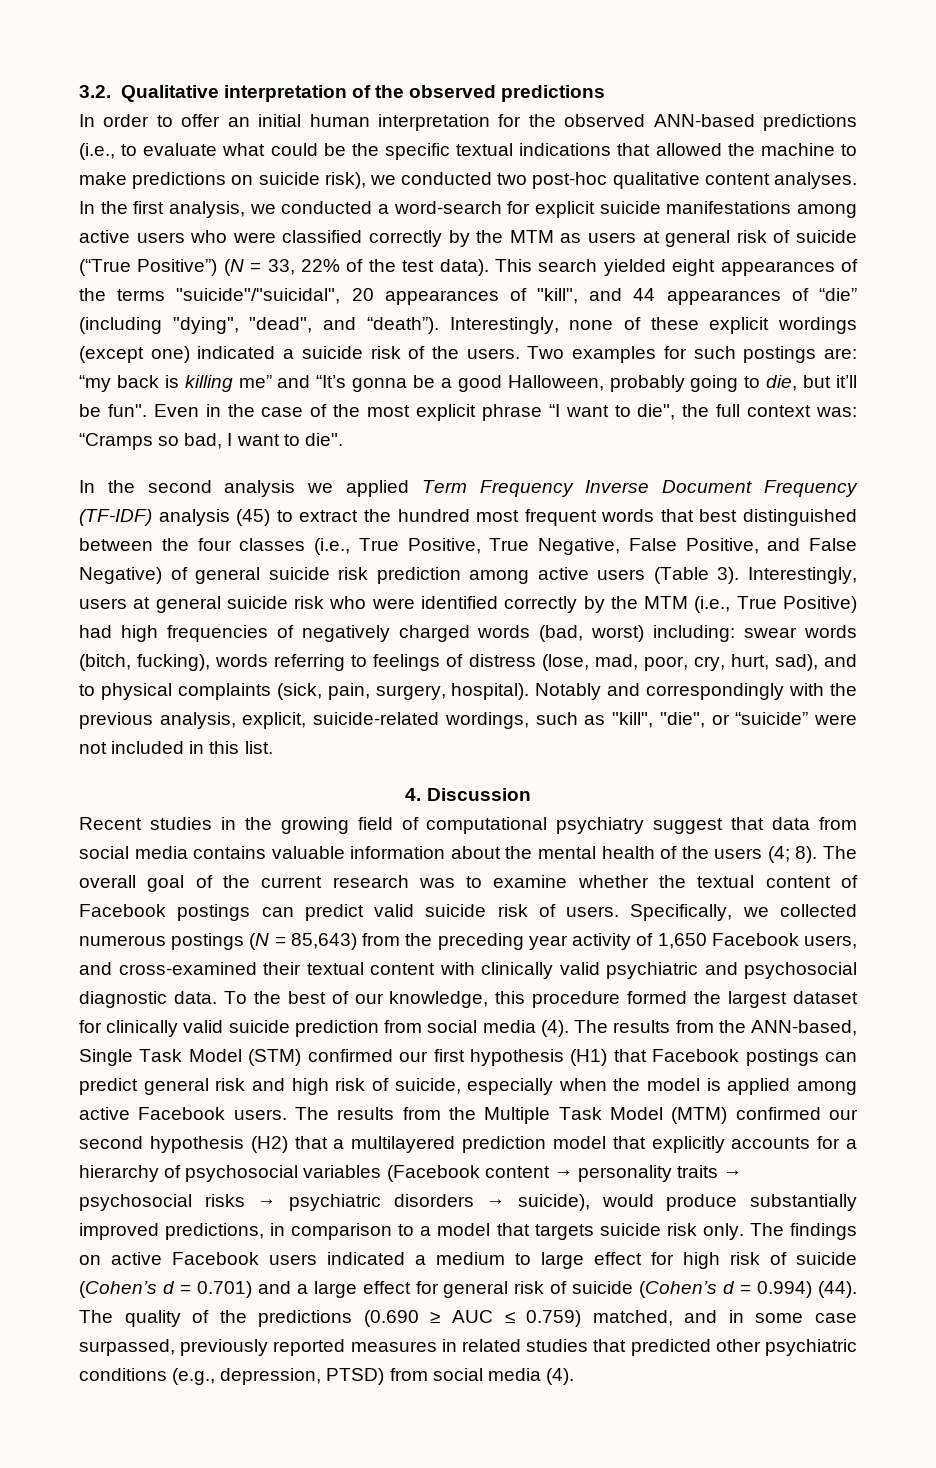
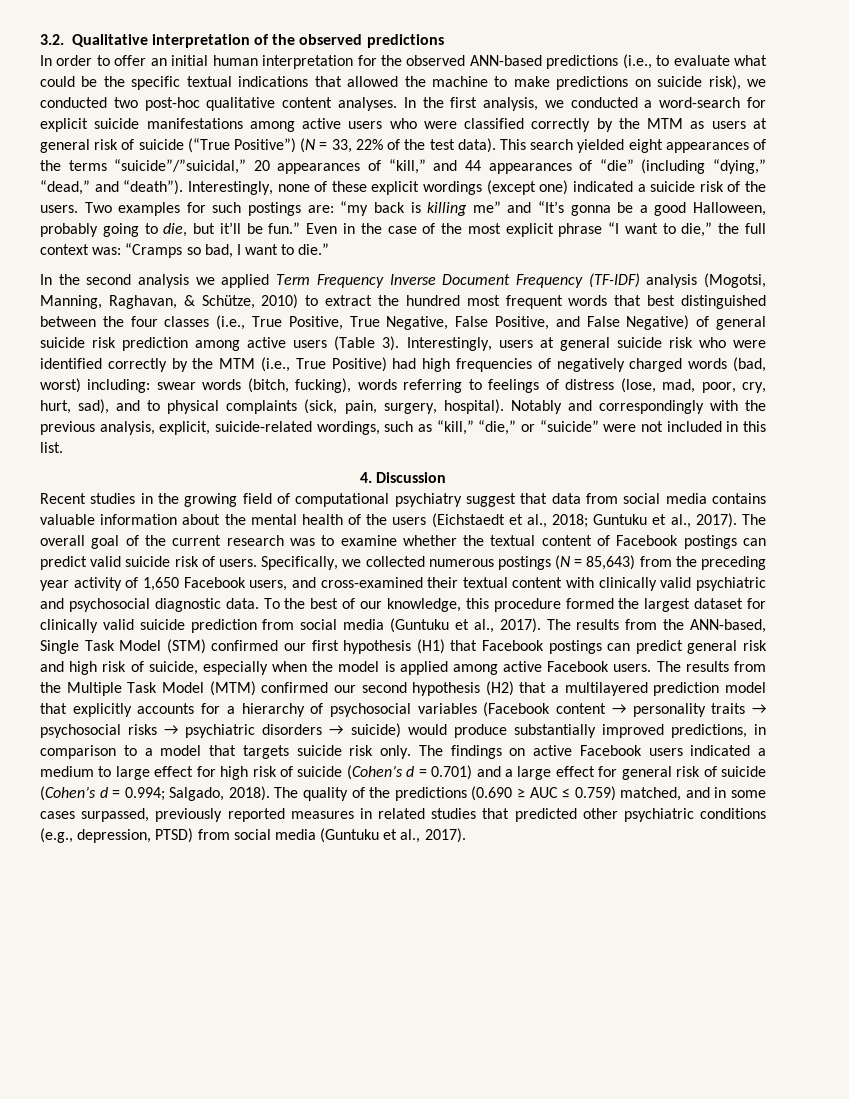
- This search yielded eight appearances of the terms "suicide"/"suicidal", 20 appearances of "kill", and 44 appearances of “die” (including "dying", "dead", and “death”).
+ This search yielded eight appearances of the terms “suicide”/”suicidal,” 20 appearances of “kill,” and 44 appearances of “die” (including “dying,” “dead,” and “death”).
- Two examples for such postings are: “my back is killing me” and “It’s gonna be a good Halloween, probably going to die, but it’ll be fun".
+ Two examples for such postings are: “my back is killing me” and “It’s gonna be a good Halloween, probably going to die, but it’ll be fun.”
- Even in the case of the most explicit phrase “I want to die", the full context was: “Cramps so bad, I want to die".
+ Even in the case of the most explicit phrase “I want to die,” the full context was: “Cramps so bad, I want to die.”
- In the second analysis we applied Term Frequency Inverse Document Frequency (TF-IDF) analysis (45) to extract the hundred most frequent words that best distinguished between the four classes (i.e., True Positive, True Negative, False Positive, and False Negative) of general suicide risk prediction among active users (Table 3).
+ In the second analysis we applied Term Frequency Inverse Document Frequency (TF-IDF) analysis (Mogotsi, Manning, Raghavan, & Schütze, 2010) to extract the hundred most frequent words that best distinguished between the four classes (i.e., True Positive, True Negative, False Positive, and False Negative) of general suicide risk prediction among active users (Table 3).
- Notably and correspondingly with the previous analysis, explicit, suicide-related wordings, such as "kill", "die", or “suicide” were not included in this list.
+ Notably and correspondingly with the previous analysis, explicit, suicide-related wordings, such as “kill,” “die,” or “suicide” were not included in this list.
- Recent studies in the growing field of computational psychiatry suggest that data from social media contains valuable information about the mental health of the users (4; 8).
+ Recent studies in the growing field of computational psychiatry suggest that data from social media contains valuable information about the mental health of the users (Eichstaedt et al., 2018; Guntuku et al., 2017).
- To the best of our knowledge, this procedure formed the largest dataset for clinically valid suicide prediction from social media (4).
+ To the best of our knowledge, this procedure formed the largest dataset for clinically valid suicide prediction from social media (Guntuku et al., 2017).
- The results from the Multiple Task Model (MTM) confirmed our second hypothesis (H2) that a multilayered prediction model that explicitly accounts for a hierarchy of psychosocial variables (Facebook content → personality traits → psychosocial risks → psychiatric disorders → suicide), would produce substantially improved predictions, in comparison to a model that targets suicide risk only.
+ The results from the Multiple Task Model (MTM) confirmed our second hypothesis (H2) that a multilayered prediction model that explicitly accounts for a hierarchy of psychosocial variables (Facebook content → personality traits → psychosocial risks → psychiatric disorders → suicide) would produce substantially improved predictions, in comparison to a model that targets suicide risk only.
- The findings on active Facebook users indicated a medium to large effect for high risk of suicide (Cohen’s d = 0.701) and a large effect for general risk of suicide (Cohen’s d = 0.994) (44).
+ The findings on active Facebook users indicated a medium to large effect for high risk of suicide (Cohen’s d = 0.701) and a large effect for general risk of suicide (Cohen’s d = 0.994; Salgado, 2018).
- The quality of the predictions (0.690 ≥ AUC ≤ 0.759) matched, and in some case surpassed, previously reported measures in related studies that predicted other psychiatric conditions (e.g., depression, PTSD) from social media (4).
+ The quality of the predictions (0.690 ≥ AUC ≤ 0.759) matched, and in some cases surpassed, previously reported measures in related studies that predicted other psychiatric conditions (e.g., depression, PTSD) from social media (Guntuku et al., 2017).

